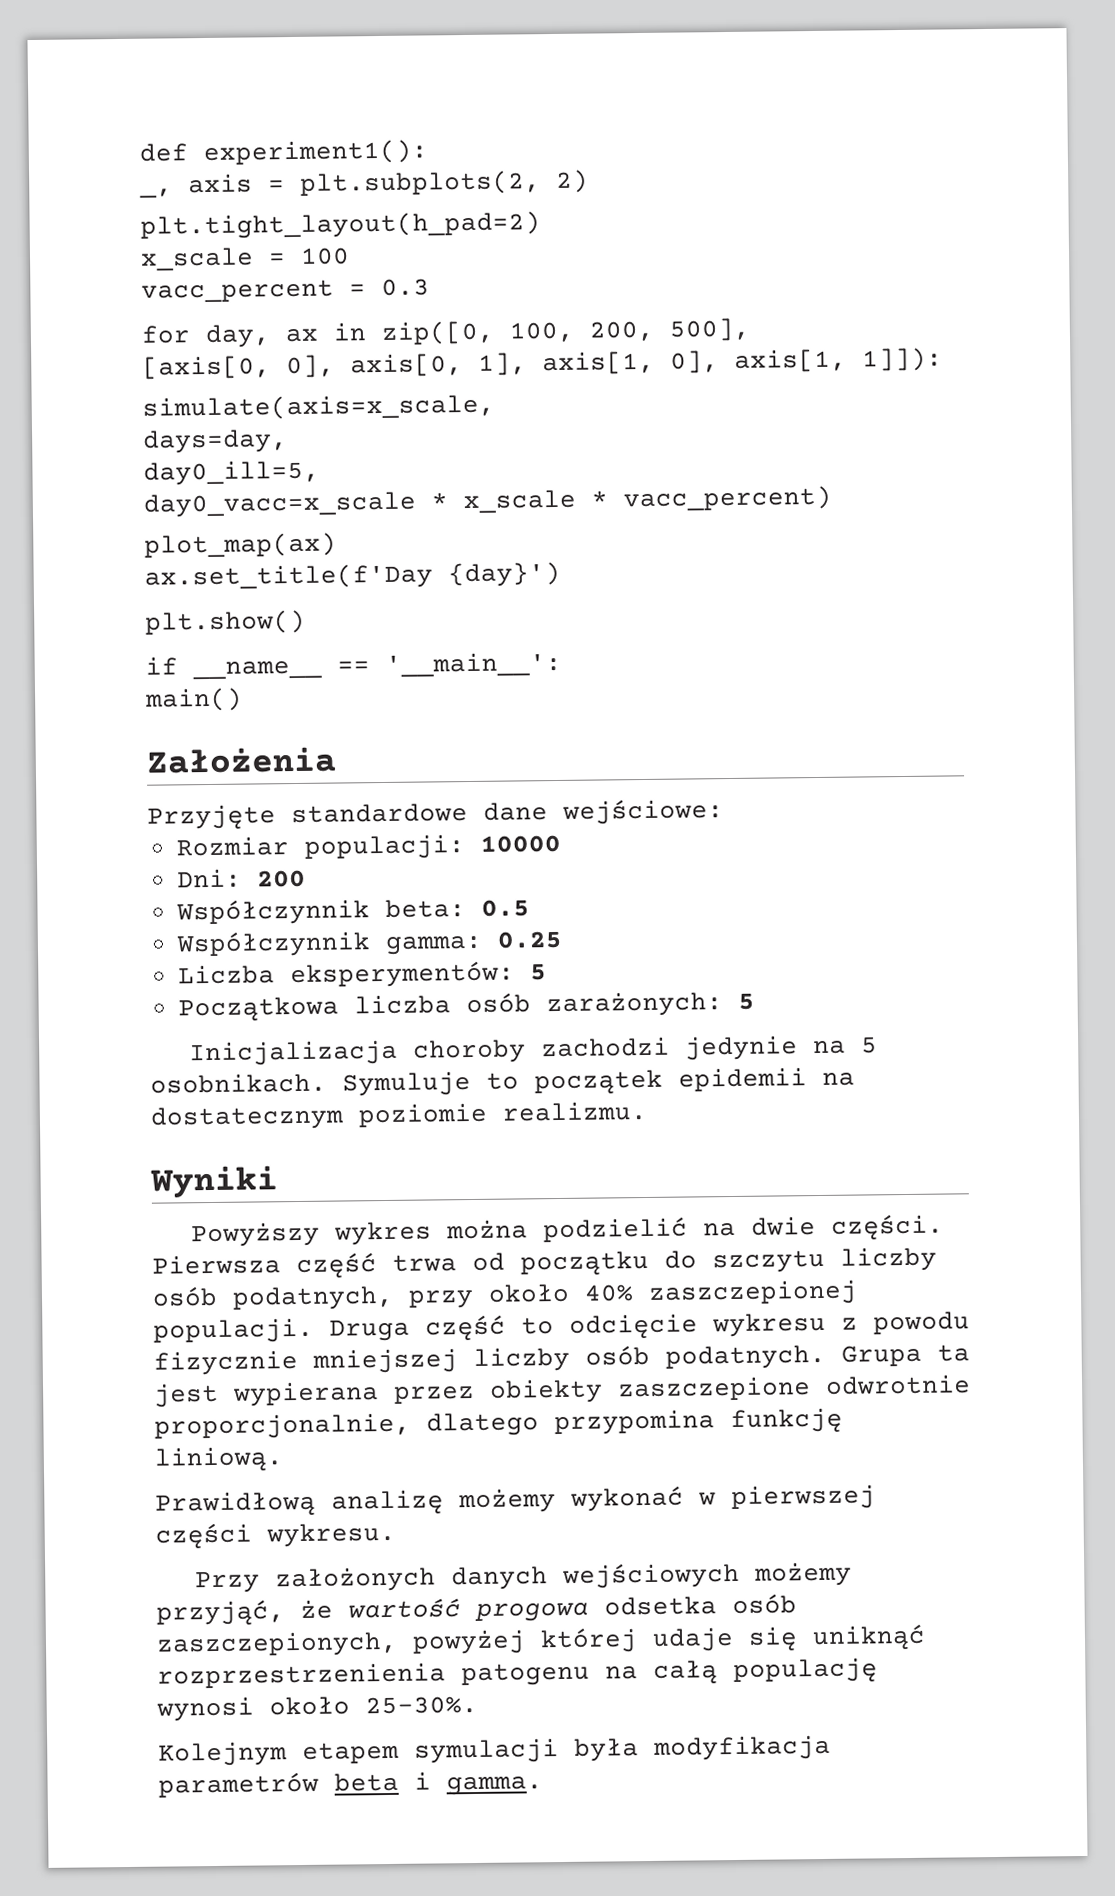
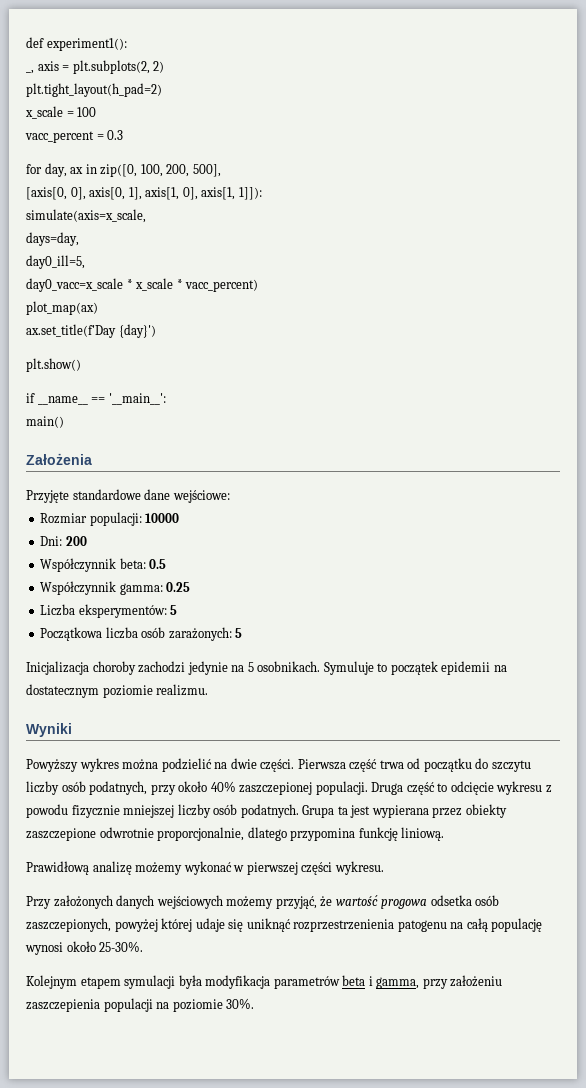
- Kolejnym etapem symulacji była modyfikacja parametrów beta i gamma.
+ Kolejnym etapem symulacji była modyfikacja parametrów beta i gamma, przy założeniu zaszczepienia populacji na poziomie 30%.

